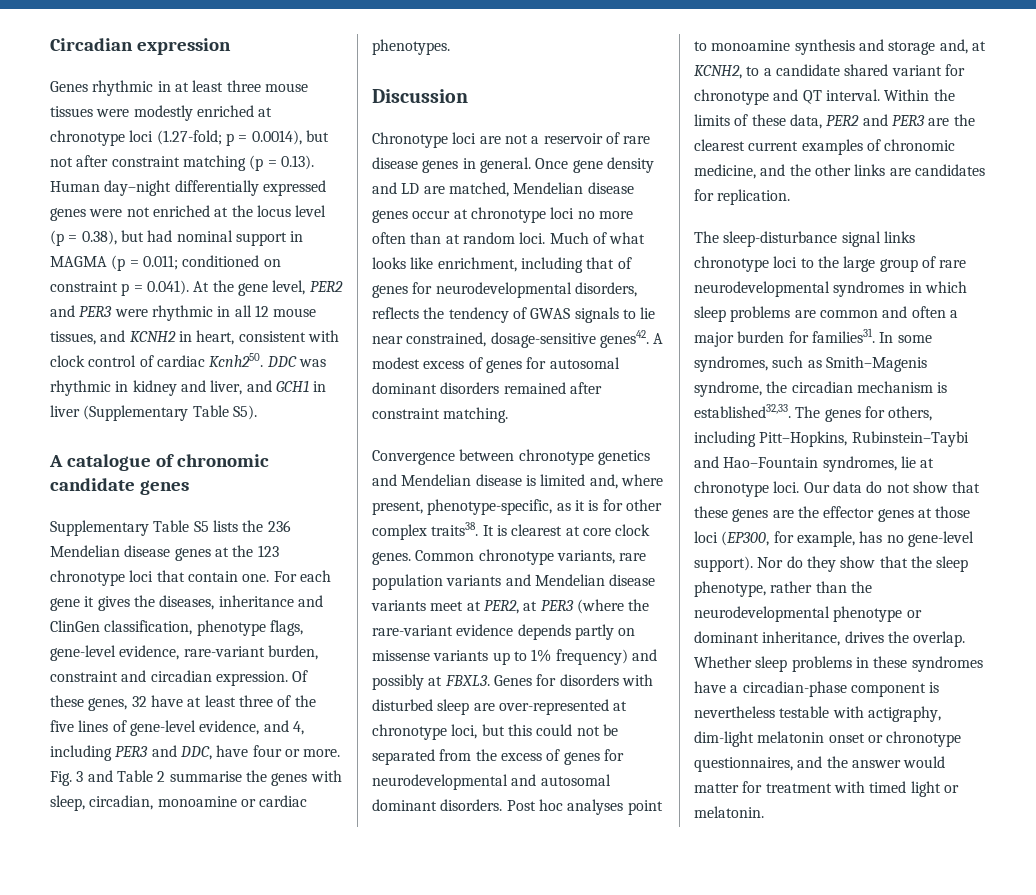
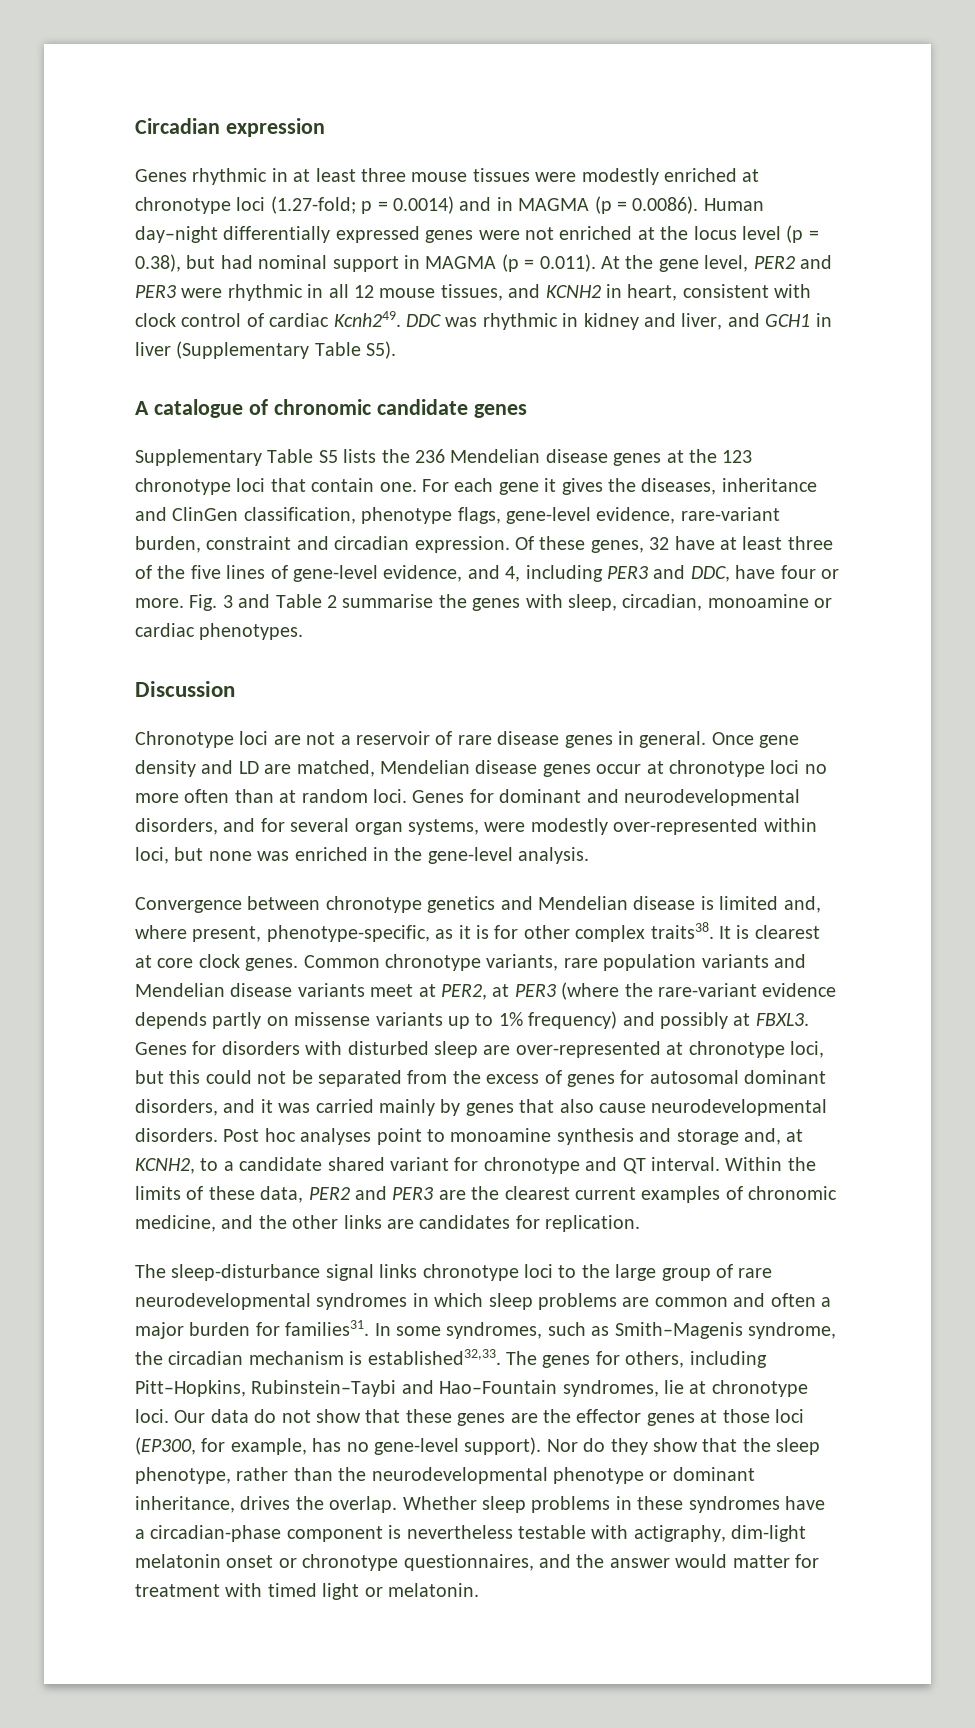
- p = 0.0014), but not after constraint matching (p = 0.13). Human day–night differentially expressed genes were not enriched at the locus level (p = 0.38), but had nominal support in MAGMA (p = 0.011; conditioned on constraint p = 0.041). At the gene level, PER2 and PER3 were rhythmic in all 12 mouse tissues, and KCNH2 in heart, consistent with clock control of cardiac Kcnh250.
+ p = 0.0014) and in MAGMA (p = 0.0086). Human day–night differentially expressed genes were not enriched at the locus level (p = 0.38), but had nominal support in MAGMA (p = 0.011). At the gene level, PER2 and PER3 were rhythmic in all 12 mouse tissues, and KCNH2 in heart, consistent with clock control of cardiac Kcnh249.
- Much of what looks like enrichment, including that of genes for neurodevelopmental disorders, reflects the tendency of GWAS signals to lie near constrained, dosage-sensitive genes42. A modest excess of genes for autosomal dominant disorders remained after constraint matching.
+ Genes for dominant and neurodevelopmental disorders, and for several organ systems, were modestly over-represented within loci, but none was enriched in the gene-level analysis.
- Genes for disorders with disturbed sleep are over-represented at chronotype loci, but this could not be separated from the excess of genes for neurodevelopmental and autosomal dominant disorders.
+ Genes for disorders with disturbed sleep are over-represented at chronotype loci, but this could not be separated from the excess of genes for autosomal dominant disorders, and it was carried mainly by genes that also cause neurodevelopmental disorders.

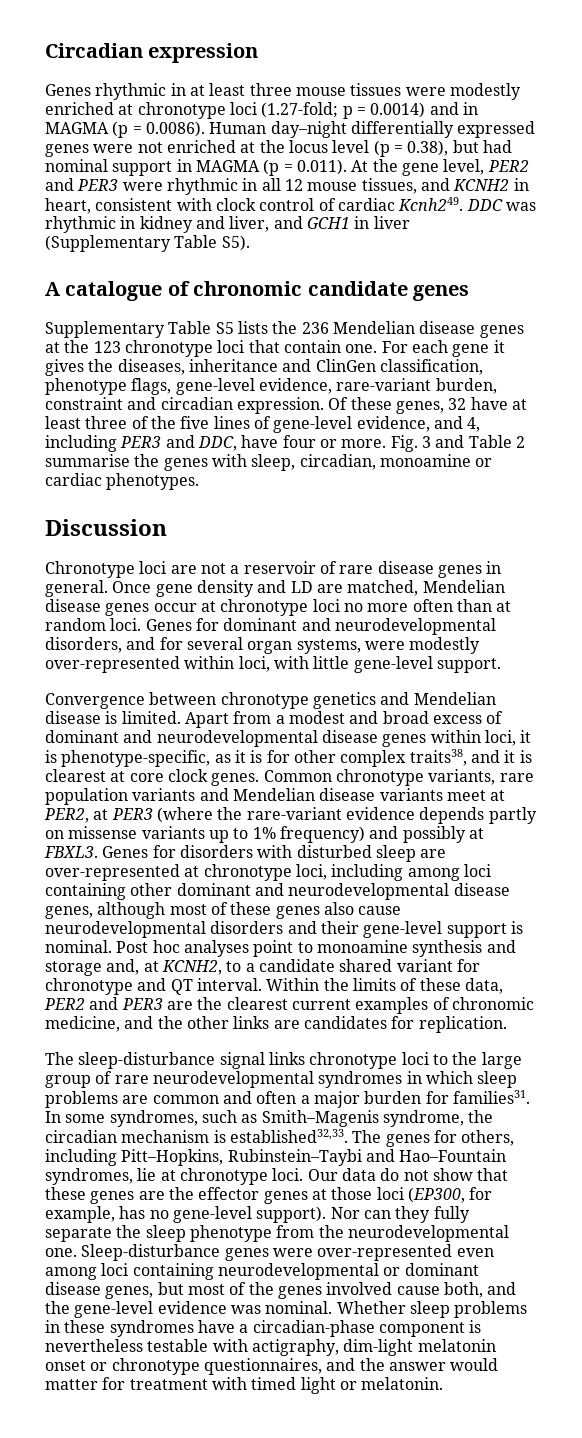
- Genes for dominant and neurodevelopmental disorders, and for several organ systems, were modestly over-represented within loci, but none was enriched in the gene-level analysis.
+ Genes for dominant and neurodevelopmental disorders, and for several organ systems, were modestly over-represented within loci, with little gene-level support.
- Convergence between chronotype genetics and Mendelian disease is limited and, where present, phenotype-specific, as it is for other complex traits38. It is clearest at core clock genes.
+ Convergence between chronotype genetics and Mendelian disease is limited. Apart from a modest and broad excess of dominant and neurodevelopmental disease genes within loci, it is phenotype-specific, as it is for other complex traits38, and it is clearest at core clock genes.
- Genes for disorders with disturbed sleep are over-represented at chronotype loci, but this could not be separated from the excess of genes for autosomal dominant disorders, and it was carried mainly by genes that also cause neurodevelopmental disorders.
+ Genes for disorders with disturbed sleep are over-represented at chronotype loci, including among loci containing other dominant and neurodevelopmental disease genes, although most of these genes also cause neurodevelopmental disorders and their gene-level support is nominal.
- Nor do they show that the sleep phenotype, rather than the neurodevelopmental phenotype or dominant inheritance, drives the overlap.
+ Nor can they fully separate the sleep phenotype from the neurodevelopmental one. Sleep-disturbance genes were over-represented even among loci containing neurodevelopmental or dominant disease genes, but most of the genes involved cause both, and the gene-level evidence was nominal.

